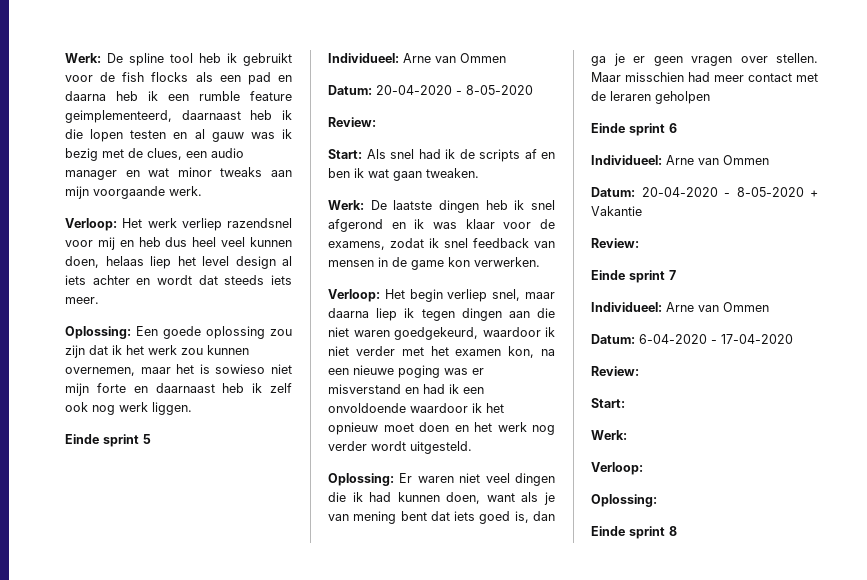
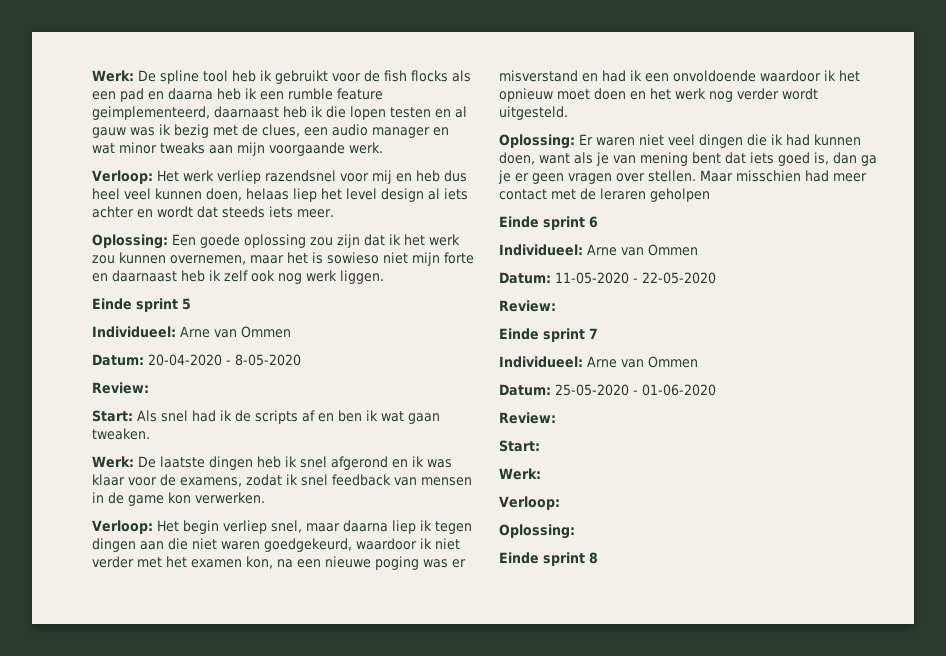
- Datum: 20-04-2020 - 8-05-2020 + Vakantie
+ Datum: 11-05-2020 - 22-05-2020
- Datum: 6-04-2020 - 17-04-2020
+ Datum: 25-05-2020 - 01-06-2020

